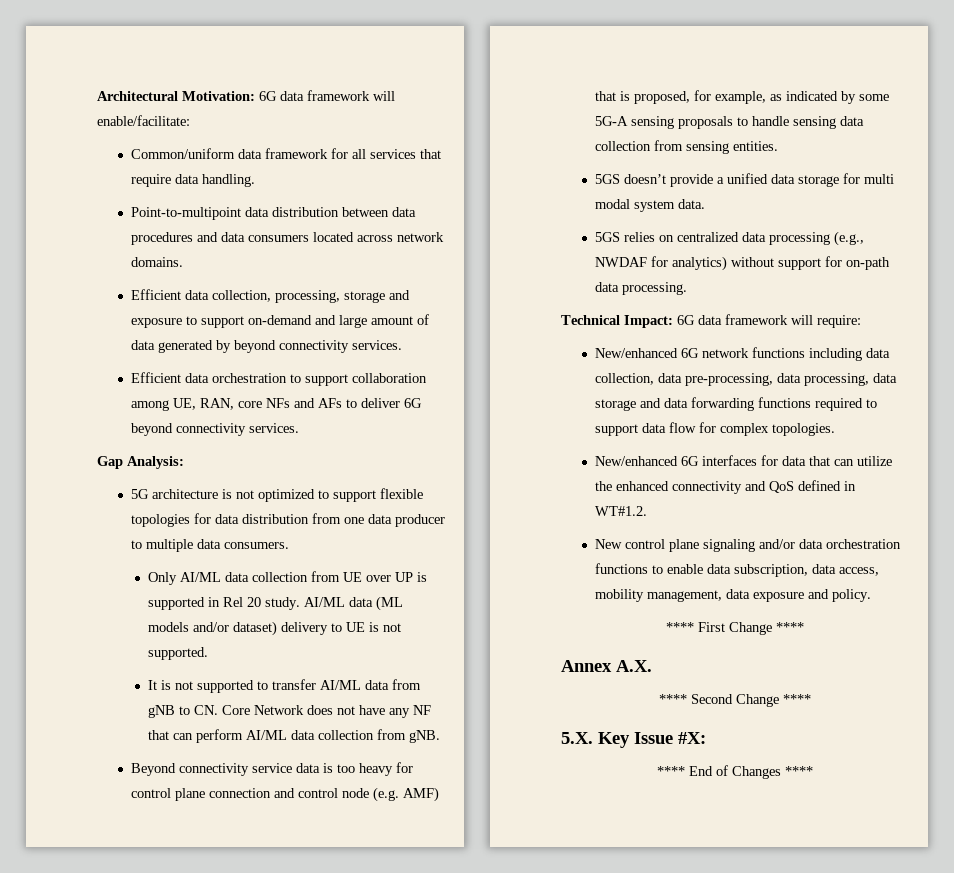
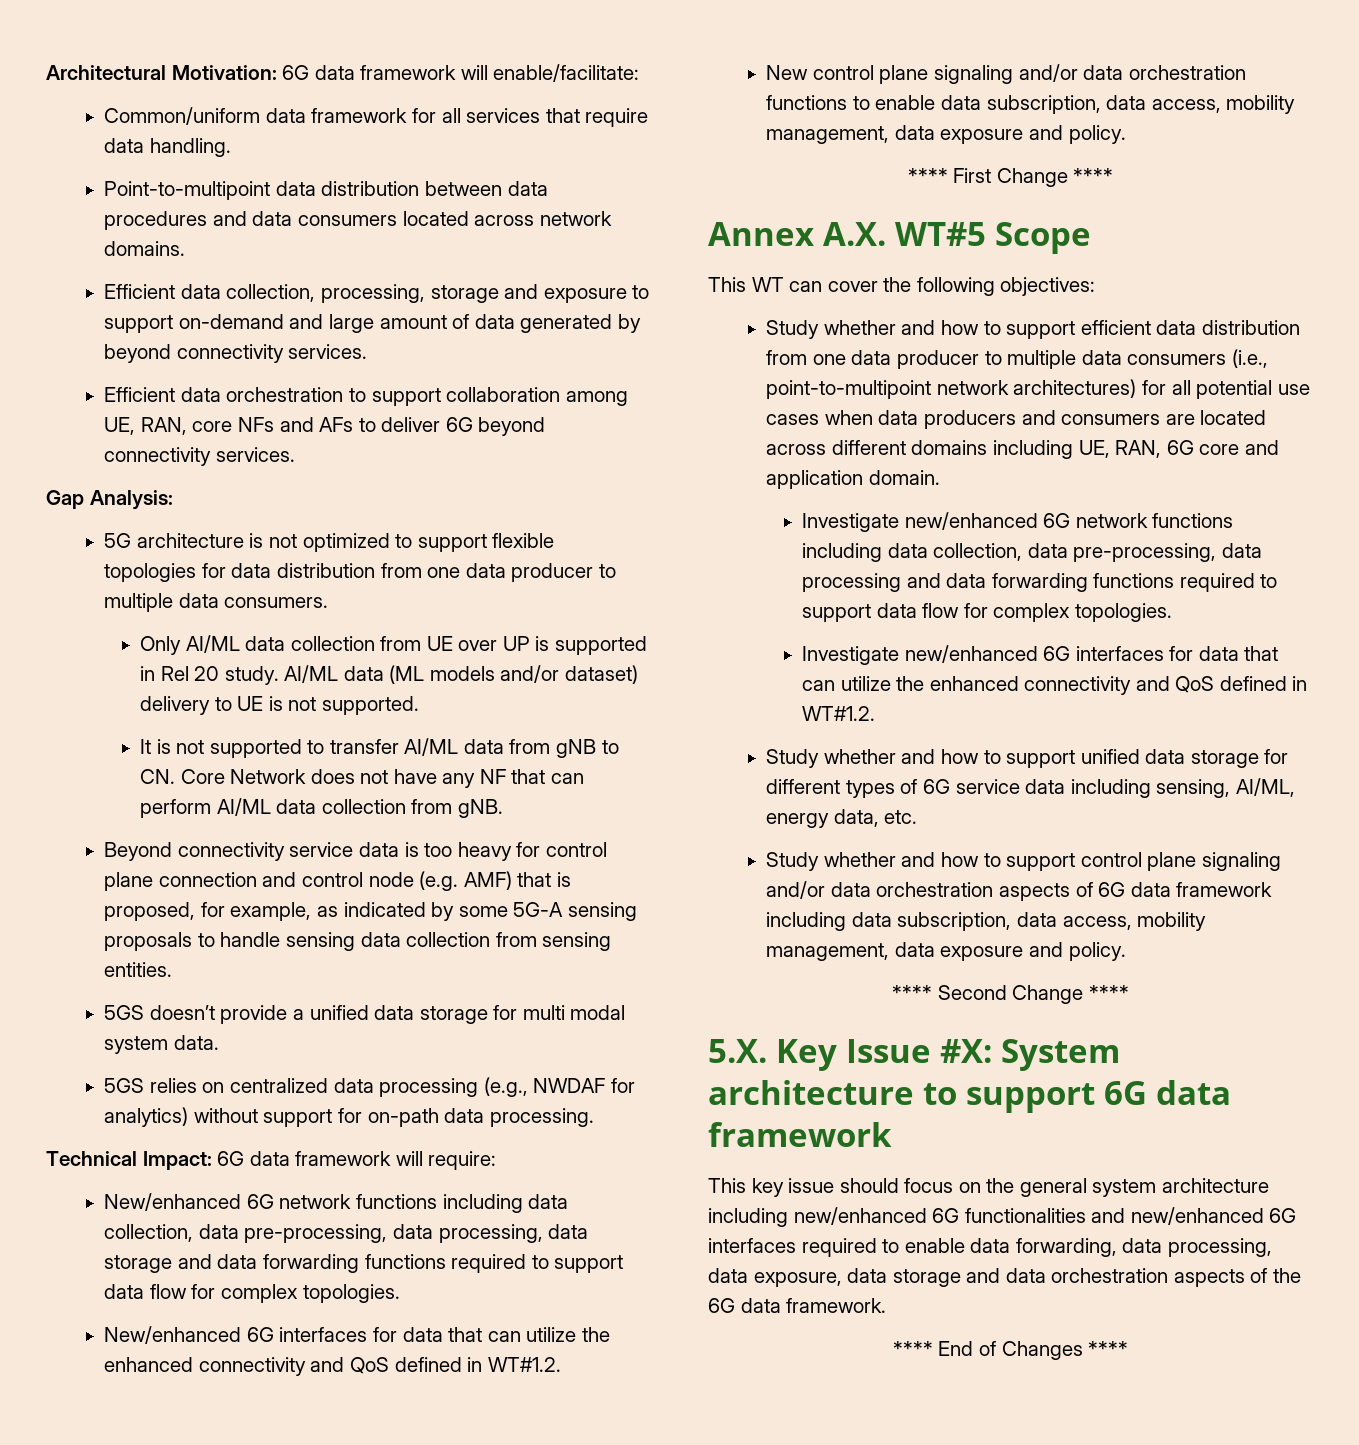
- Annex A.X.
+ Annex A.X. WT#5 Scope
+ This WT can cover the following objectives:
+ Study whether and how to support efficient data distribution from one data producer to multiple data consumers (i.e., point-to-multipoint network architectures) for all potential use cases when data producers and consumers are located across different domains including UE, RAN, 6G core and application domain.
+ Investigate new/enhanced 6G network functions including data collection, data pre-processing, data processing and data forwarding functions required to support data flow for complex topologies.
+ Investigate new/enhanced 6G interfaces for data that can utilize the enhanced connectivity and QoS defined in WT#1.2.
+ Study whether and how to support unified data storage for different types of 6G service data including sensing, AI/ML, energy data, etc.
+ Study whether and how to support control plane signaling and/or data orchestration aspects of 6G data framework including data subscription, data access, mobility management, data exposure and policy.
- 5.X. Key Issue #X:
+ 5.X. Key Issue #X: System architecture to support 6G data framework
+ This key issue should focus on the general system architecture including new/enhanced 6G functionalities and new/enhanced 6G interfaces required to enable data forwarding, data processing, data exposure, data storage and data orchestration aspects of the 6G data framework.

